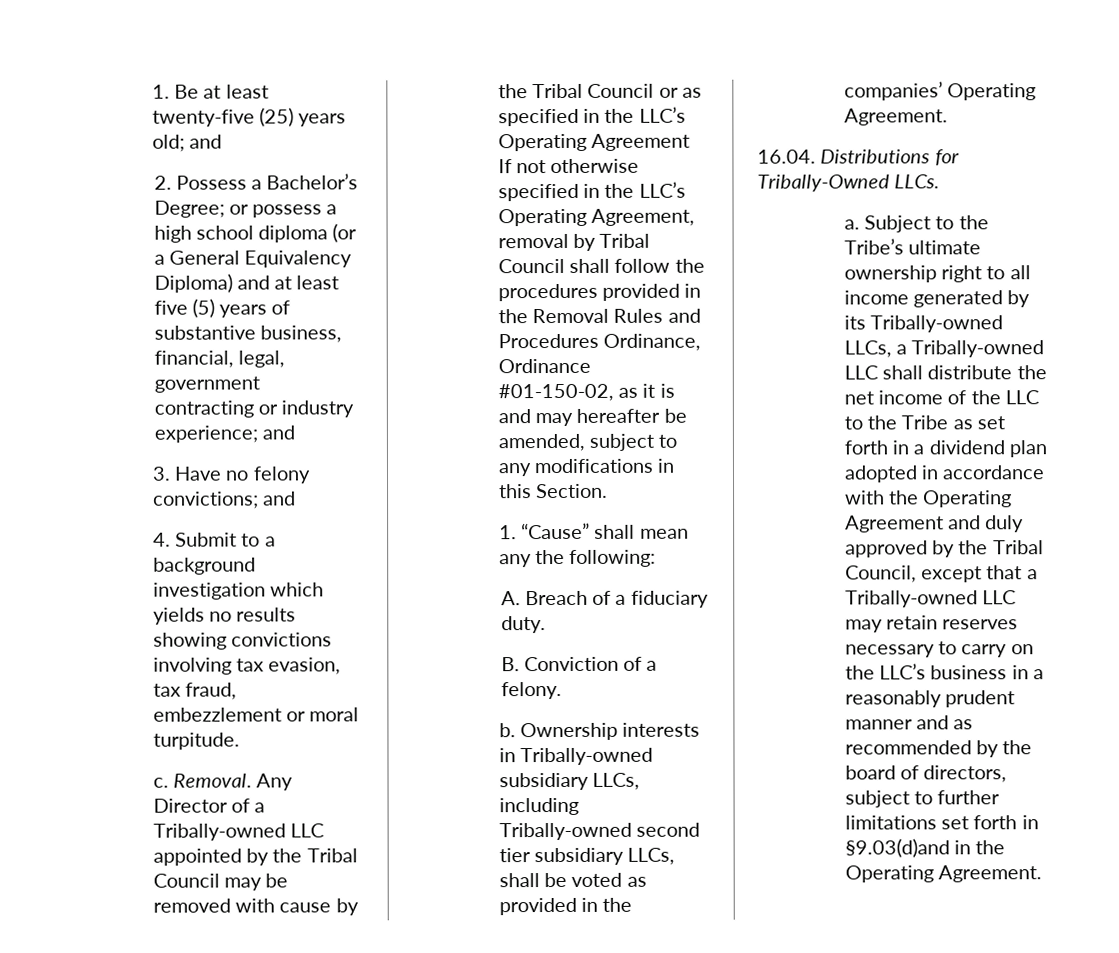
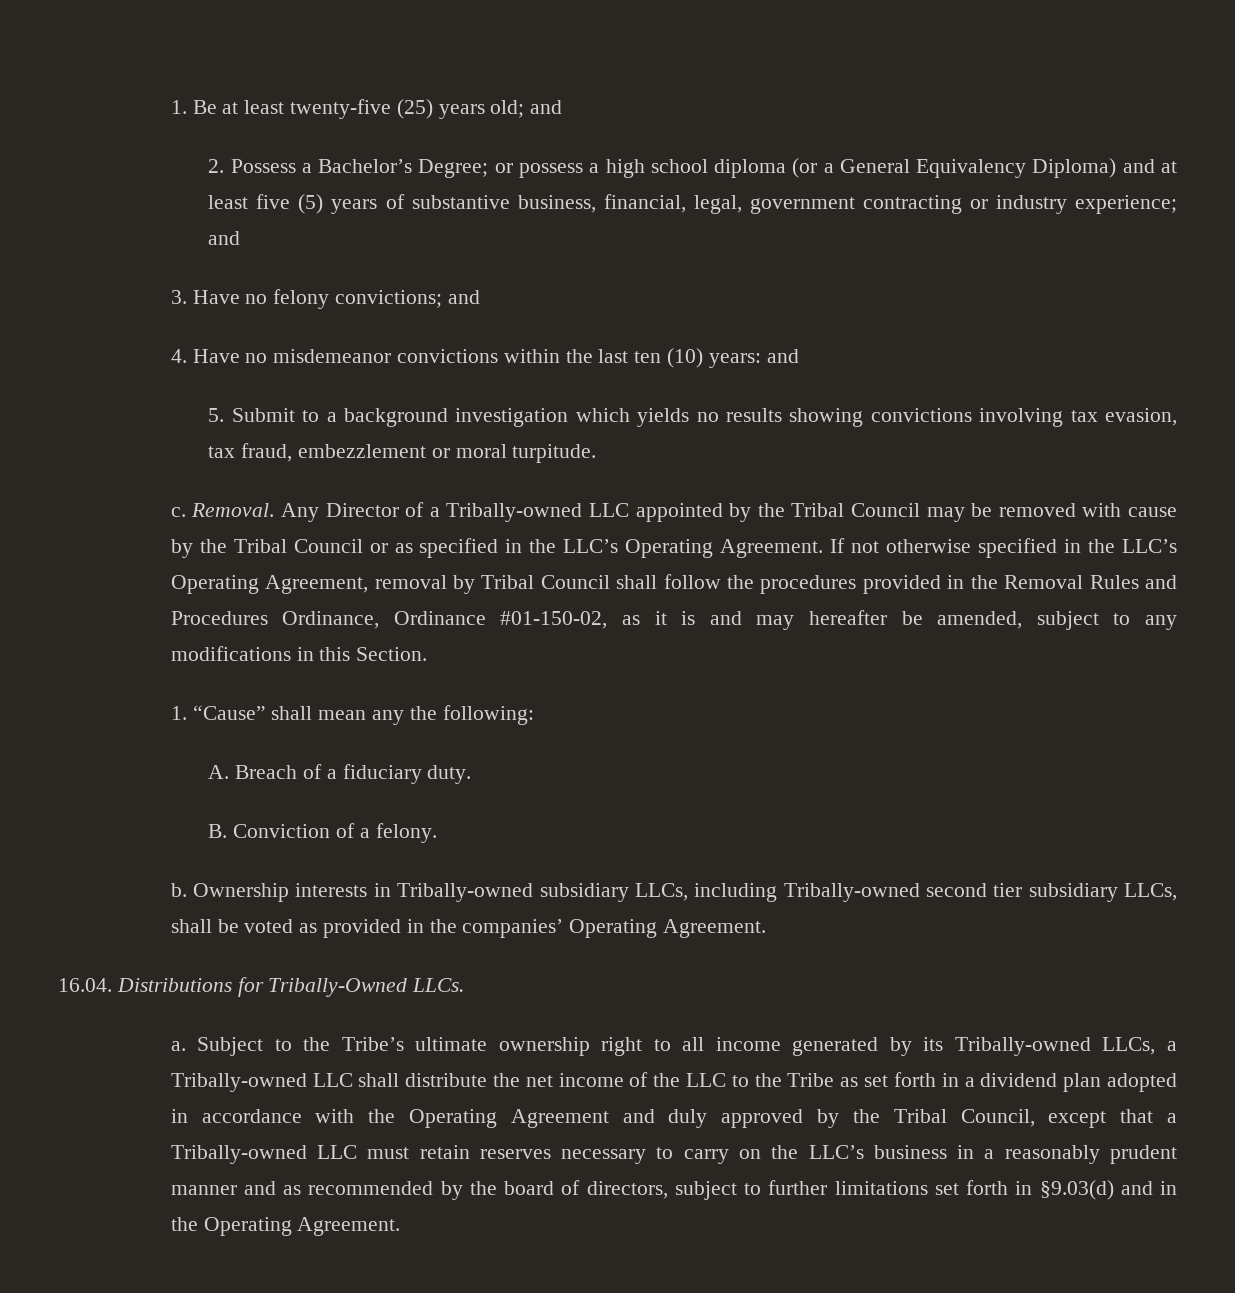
- 4. Submit to a background investigation which yields no results showing convictions involving tax evasion, tax fraud, embezzlement or moral turpitude.
+ 4. Have no misdemeanor convictions within the last ten (10) years: and
+ 5. Submit to a background investigation which yields no results showing convictions involving tax evasion, tax fraud, embezzlement or moral turpitude.
- Any Director of a Tribally-owned LLC appointed by the Tribal Council may be removed with cause by the Tribal Council or as specified in the LLC’s Operating Agreement If not otherwise specified in the LLC’s Operating Agreement, removal by Tribal Council shall follow the procedures provided in the Removal Rules and Procedures Ordinance, Ordinance #01-150-02, as it is and may hereafter be amended, subject to any modifications in this Section.
+ Any Director of a Tribally-owned LLC appointed by the Tribal Council may be removed with cause by the Tribal Council or as specified in the LLC’s Operating Agreement. If not otherwise specified in the LLC’s Operating Agreement, removal by Tribal Council shall follow the procedures provided in the Removal Rules and Procedures Ordinance, Ordinance #01-150-02, as it is and may hereafter be amended, subject to any modifications in this Section.
- Subject to the Tribe’s ultimate ownership right to all income generated by its Tribally-owned LLCs, a Tribally-owned LLC shall distribute the net income of the LLC to the Tribe as set forth in a dividend plan adopted in accordance with the Operating Agreement and duly approved by the Tribal Council, except that a Tribally-owned LLC may retain reserves necessary to carry on the LLC’s business in a reasonably prudent manner and as recommended by the board of directors, subject to further limitations set forth in §9.03(d)and in the Operating Agreement.
+ Subject to the Tribe’s ultimate ownership right to all income generated by its Tribally-owned LLCs, a Tribally-owned LLC shall distribute the net income of the LLC to the Tribe as set forth in a dividend plan adopted in accordance with the Operating Agreement and duly approved by the Tribal Council, except that a Tribally-owned LLC must retain reserves necessary to carry on the LLC’s business in a reasonably prudent manner and as recommended by the board of directors, subject to further limitations set forth in §9.03(d) and in the Operating Agreement.

